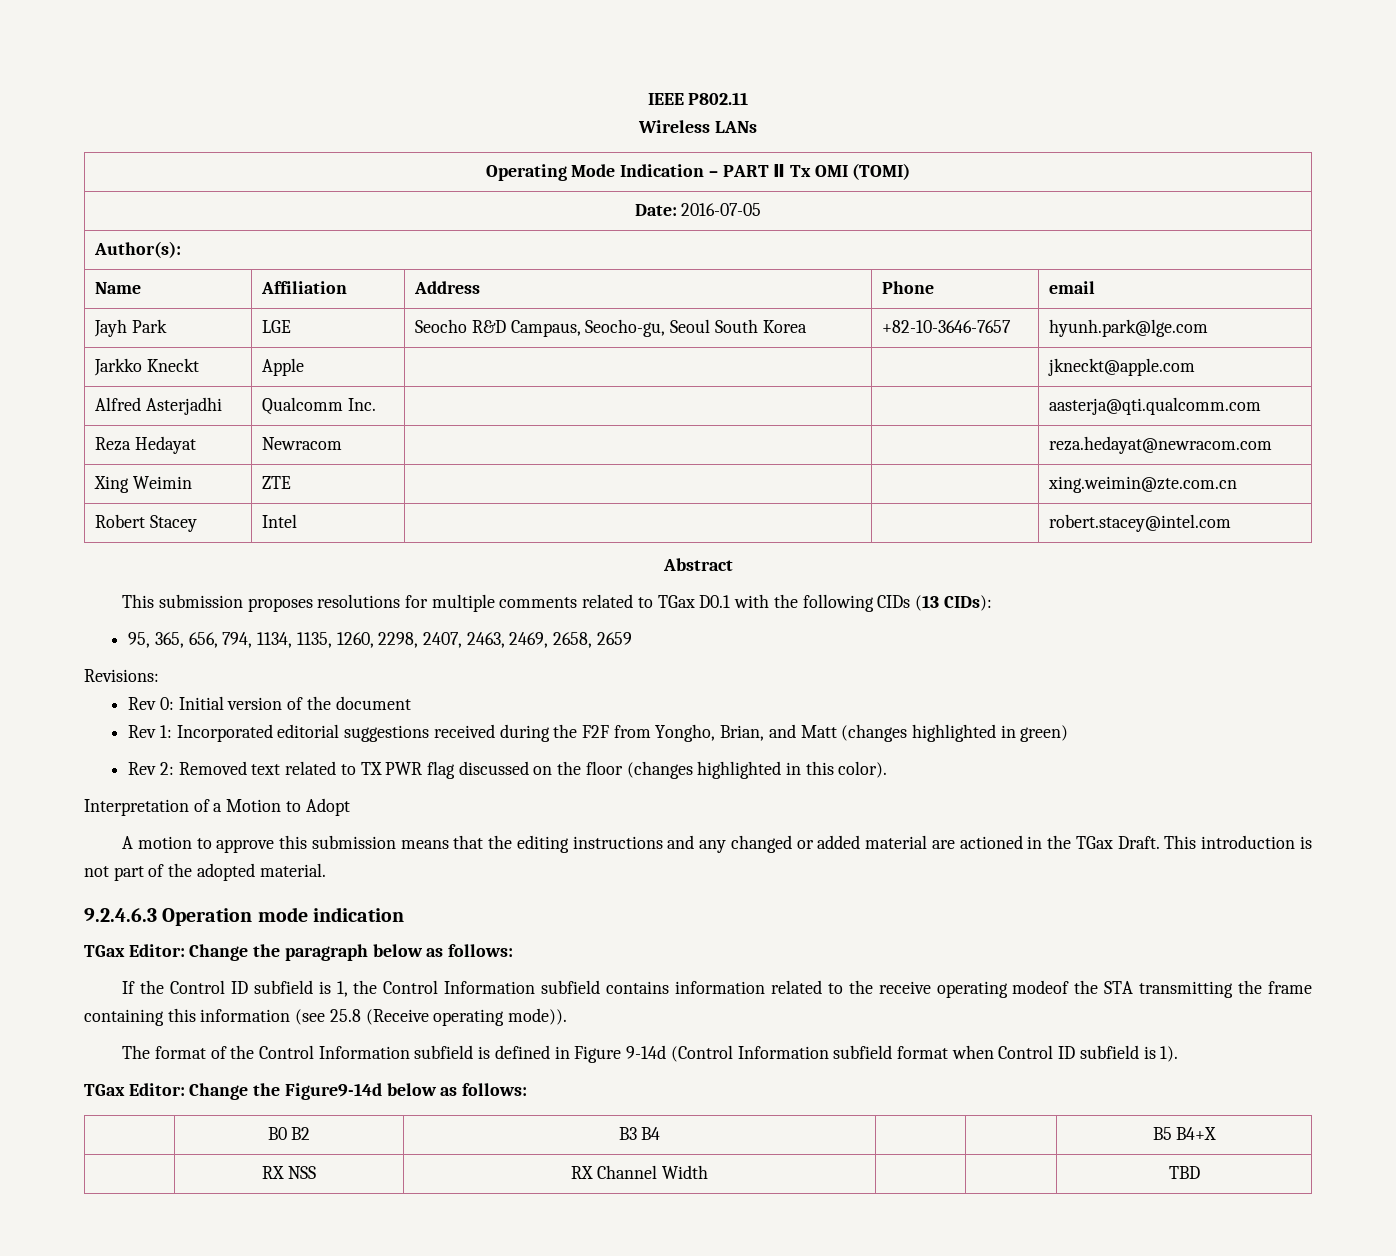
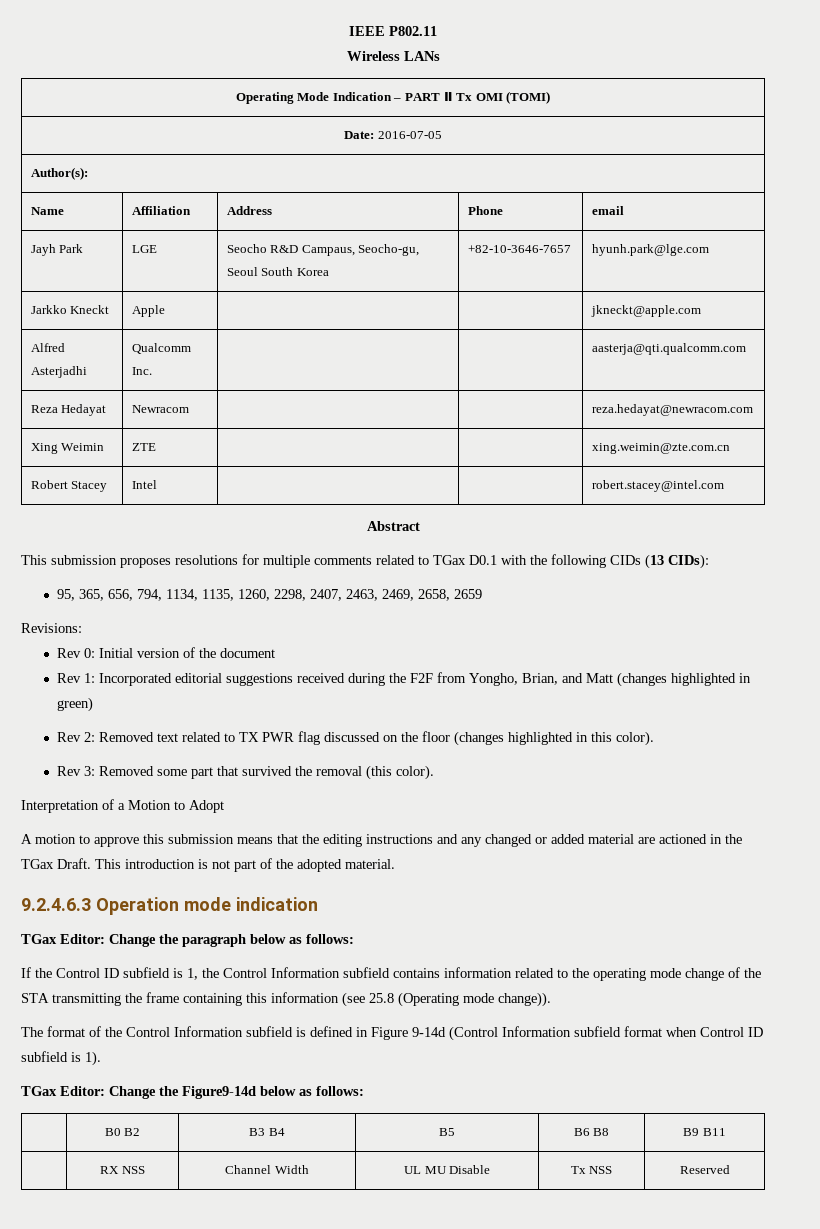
+ Rev 3: Removed some part that survived the removal (this color).
- If the Control ID subfield is 1, the Control Information subfield contains information related to the receive operating modeof the STA transmitting the frame containing this information (see 25.8 (Receive operating mode)).
+ If the Control ID subfield is 1, the Control Information subfield contains information related to the operating mode change of the STA transmitting the frame containing this information (see 25.8 (Operating mode change)).
- | B0 B2 | B3 B4 | | | B5 B4+X
+ | B0 B2 | B3 B4 | B5 | B6 B8 | B9 B11
- | RX NSS | RX Channel Width | | | TBD
+ | RX NSS | Channel Width | UL MU Disable | Tx NSS | Reserved

